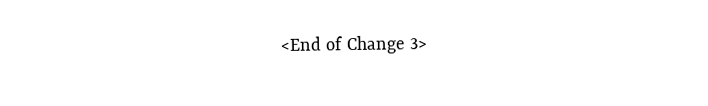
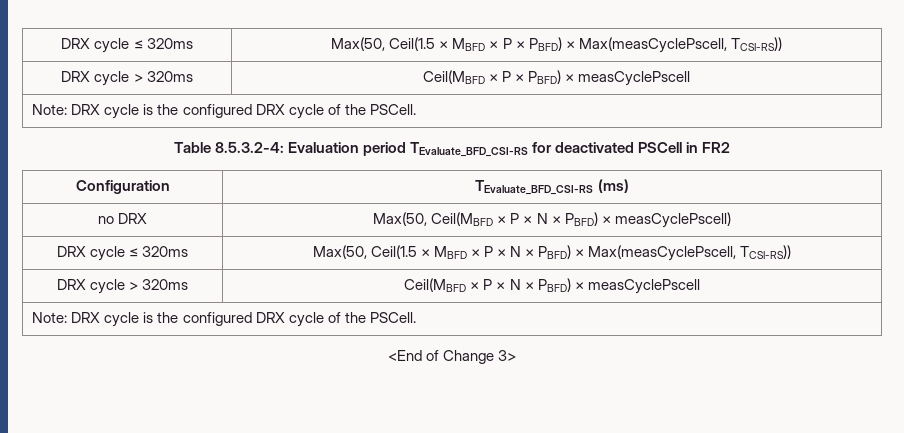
+ DRX cycle ≤ 320ms | Max(50, Ceil(1.5 × MBFD × P × PBFD) × Max(measCyclePscell, TCSI-RS))
+ DRX cycle > 320ms | Ceil(MBFD × P × PBFD) × measCyclePscell
+ Note: DRX cycle is the configured DRX cycle of the PSCell.
+ Table 8.5.3.2-4: Evaluation period TEvaluate_BFD_CSI-RS for deactivated PSCell in FR2
+ Configuration | TEvaluate_BFD_CSI-RS (ms)
+ no DRX | Max(50, Ceil(MBFD × P × N × PBFD) × measCyclePscell)
+ DRX cycle ≤ 320ms | Max(50, Ceil(1.5 × MBFD × P × N × PBFD) × Max(measCyclePscell, TCSI-RS))
+ DRX cycle > 320ms | Ceil(MBFD × P × N × PBFD) × measCyclePscell
+ Note: DRX cycle is the configured DRX cycle of the PSCell.

